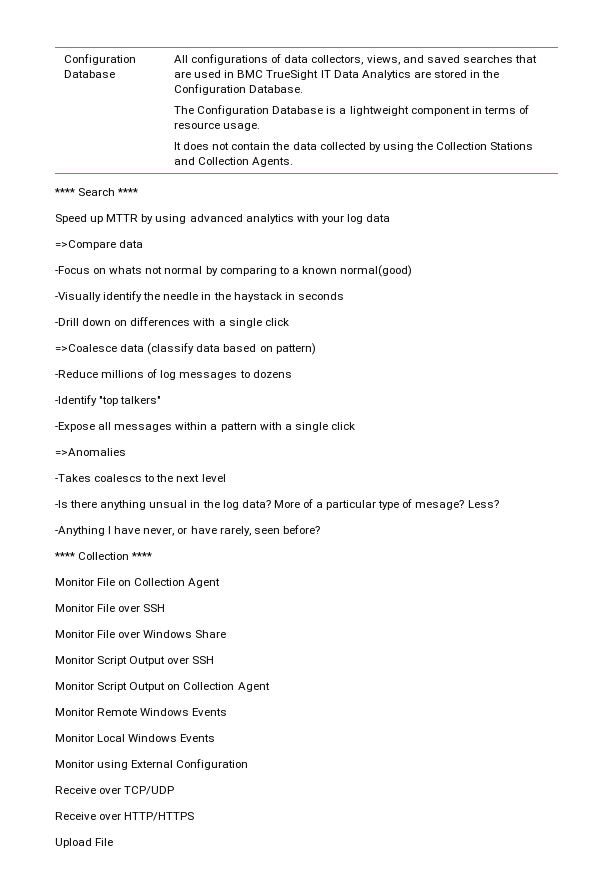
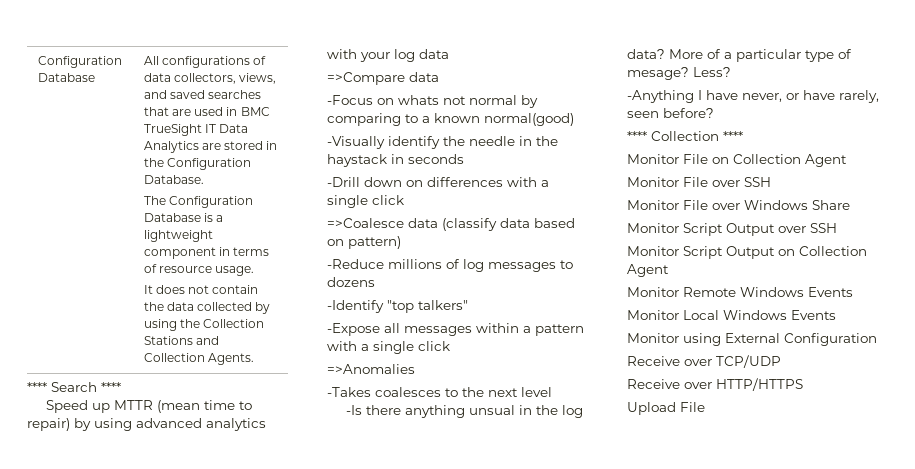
- Speed up MTTR by using advanced analytics with your log data
+ Speed up MTTR (mean time to repair) by using advanced analytics with your log data
- -Takes coalescs to the next level
+ -Takes coalesces to the next level

